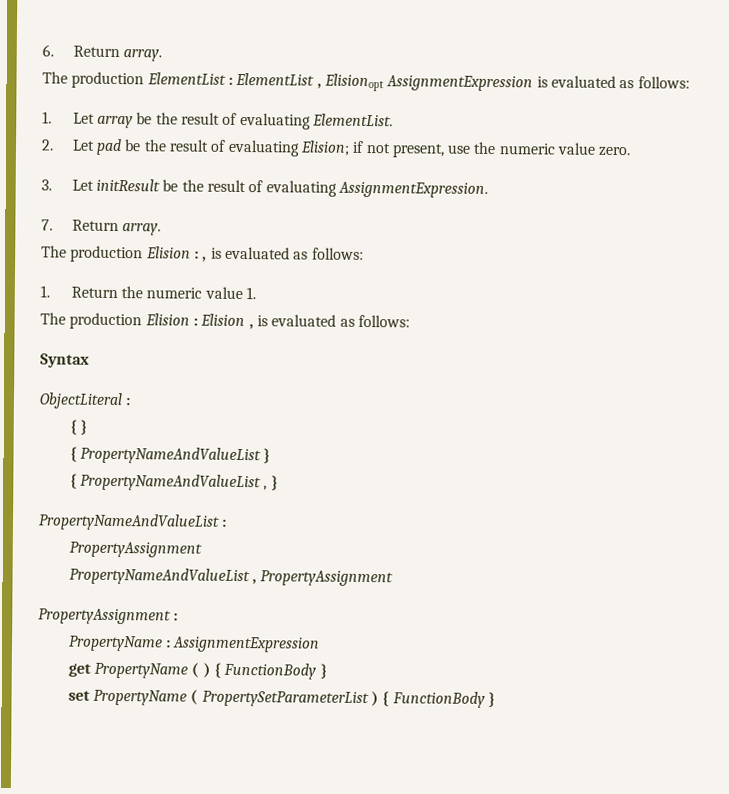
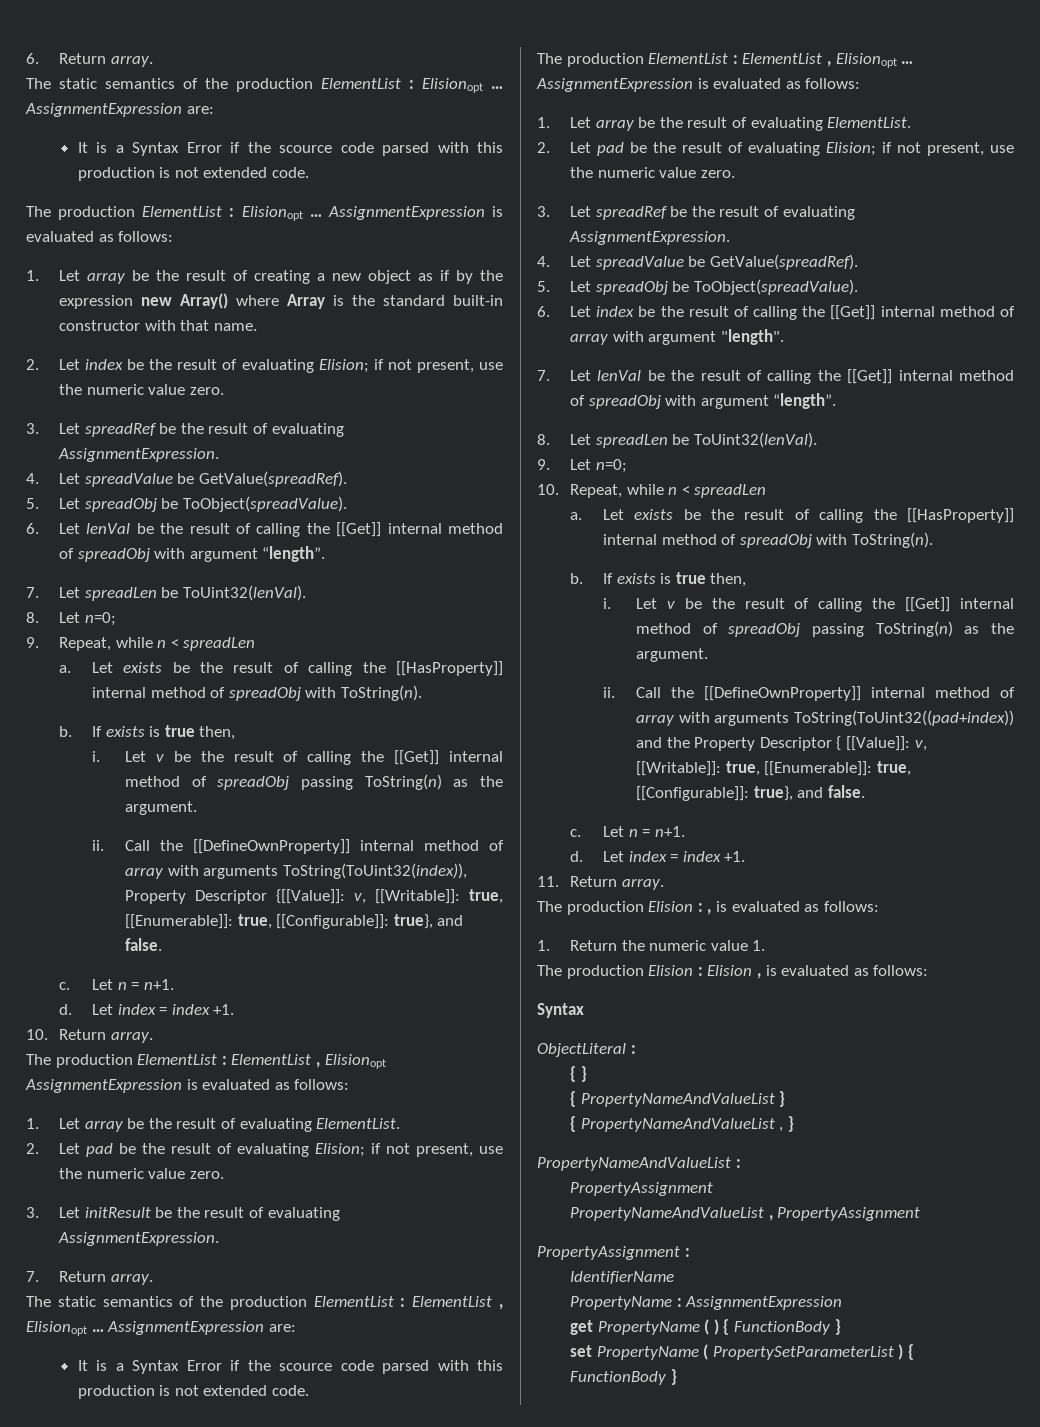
+ The static semantics of the production ElementList : Elisionopt … AssignmentExpression are:
+ It is a Syntax Error if the scource code parsed with this production is not extended code.
+ The production ElementList : Elisionopt … AssignmentExpression is evaluated as follows:
+ 1. Let array be the result of creating a new object as if by the expression new Array() where Array is the standard built-in constructor with that name.
+ 2. Let index be the result of evaluating Elision; if not present, use the numeric value zero.
+ 3. Let spreadRef be the result of evaluating AssignmentExpression.
+ 4. Let spreadValue be GetValue(spreadRef).
+ 5. Let spreadObj be ToObject(spreadValue).
+ 6. Let lenVal be the result of calling the [[Get]] internal method of spreadObj with argument “length”.
+ 7. Let spreadLen be ToUint32(lenVal).
+ 8. Let n=0;
+ 9. Repeat, while n < spreadLen
+ a. Let exists be the result of calling the [[HasProperty]] internal method of spreadObj with ToString(n).
+ b. If exists is true then,
+ i. Let v be the result of calling the [[Get]] internal method of spreadObj passing ToString(n) as the argument.
+ ii. Call the [[DefineOwnProperty]] internal method of array with arguments ToString(ToUint32(index)), Property Descriptor {[[Value]]: v, [[Writable]]: true, [[Enumerable]]: true, [[Configurable]]: true}, and false.
+ c. Let n = n+1.
+ d. Let index = index +1.
+ 10. Return array.
+ The static semantics of the production ElementList : ElementList , Elisionopt … AssignmentExpression are:
+ It is a Syntax Error if the scource code parsed with this production is not extended code.
+ The production ElementList : ElementList , Elisionopt … AssignmentExpression is evaluated as follows:
+ 1. Let array be the result of evaluating ElementList.
+ 2. Let pad be the result of evaluating Elision; if not present, use the numeric value zero.
+ 3. Let spreadRef be the result of evaluating AssignmentExpression.
+ 4. Let spreadValue be GetValue(spreadRef).
+ 5. Let spreadObj be ToObject(spreadValue).
+ 6. Let index be the result of calling the [[Get]] internal method of array with argument "length".
+ 7. Let lenVal be the result of calling the [[Get]] internal method of spreadObj with argument “length”.
+ 8. Let spreadLen be ToUint32(lenVal).
+ 9. Let n=0;
+ 10. Repeat, while n < spreadLen
+ a. Let exists be the result of calling the [[HasProperty]] internal method of spreadObj with ToString(n).
+ b. If exists is true then,
+ i. Let v be the result of calling the [[Get]] internal method of spreadObj passing ToString(n) as the argument.
+ ii. Call the [[DefineOwnProperty]] internal method of array with arguments ToString(ToUint32((pad+index)) and the Property Descriptor { [[Value]]: v, [[Writable]]: true, [[Enumerable]]: true, [[Configurable]]: true}, and false.
+ c. Let n = n+1.
+ d. Let index = index +1.
+ 11. Return array.
+ IdentifierName

